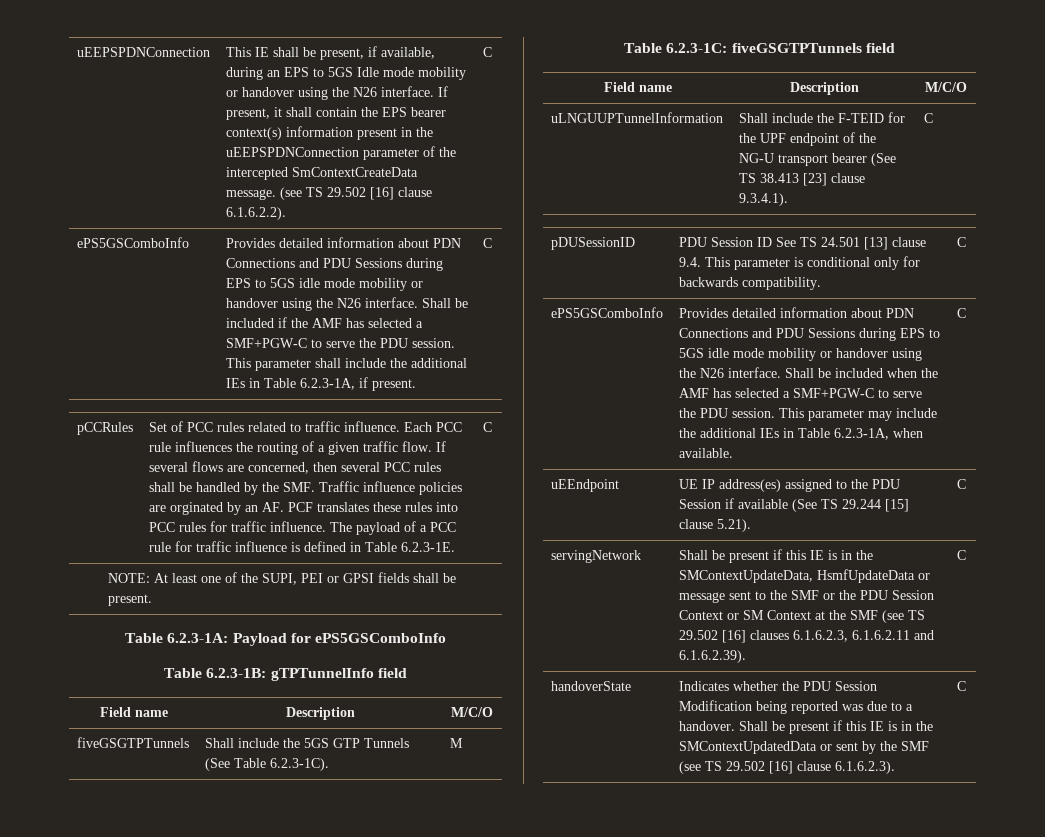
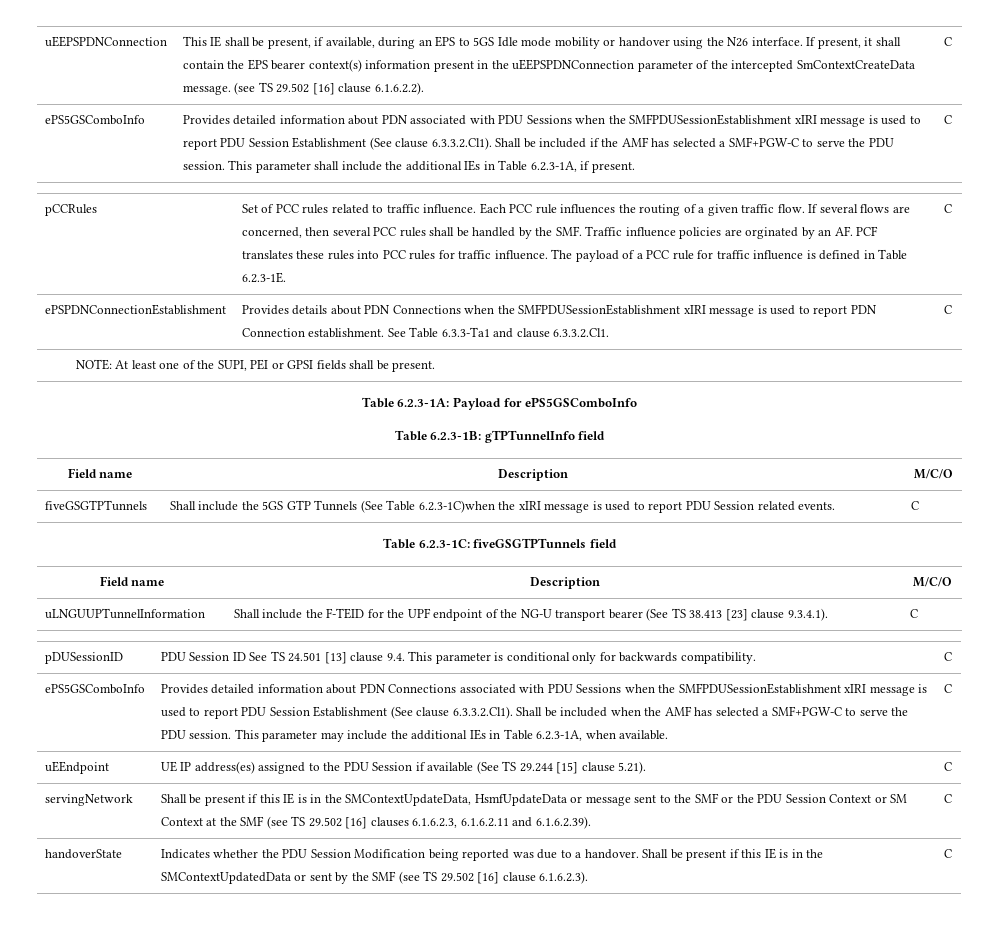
- Provides detailed information about PDN Connections and PDU Sessions during EPS to 5GS idle mode mobility or handover using the N26 interface. Shall be included if the AMF has selected a SMF+PGW-C to serve the PDU session.
+ Provides detailed information about PDN associated with PDU Sessions when the SMFPDUSessionEstablishment xIRI message is used to report PDU Session Establishment (See clause 6.3.3.2.Cl1). Shall be included if the AMF has selected a SMF+PGW-C to serve the PDU session.
+ ePSPDNConnectionEstablishment | Provides details about PDN Connections when the SMFPDUSessionEstablishment xIRI message is used to report PDN Connection establishment. See Table 6.3.3-Ta1 and clause 6.3.3.2.Cl1. | C
- fiveGSGTPTunnels | Shall include the 5GS GTP Tunnels (See Table 6.2.3-1C). | M
+ fiveGSGTPTunnels | Shall include the 5GS GTP Tunnels (See Table 6.2.3-1C)when the xIRI message is used to report PDU Session related events. | C
- Provides detailed information about PDN Connections and PDU Sessions during EPS to 5GS idle mode mobility or handover using the N26 interface. Shall be included when the AMF has selected a SMF+PGW-C to serve the PDU session.
+ Provides detailed information about PDN Connections associated with PDU Sessions when the SMFPDUSessionEstablishment xIRI message is used to report PDU Session Establishment (See clause 6.3.3.2.Cl1). Shall be included when the AMF has selected a SMF+PGW-C to serve the PDU session.

